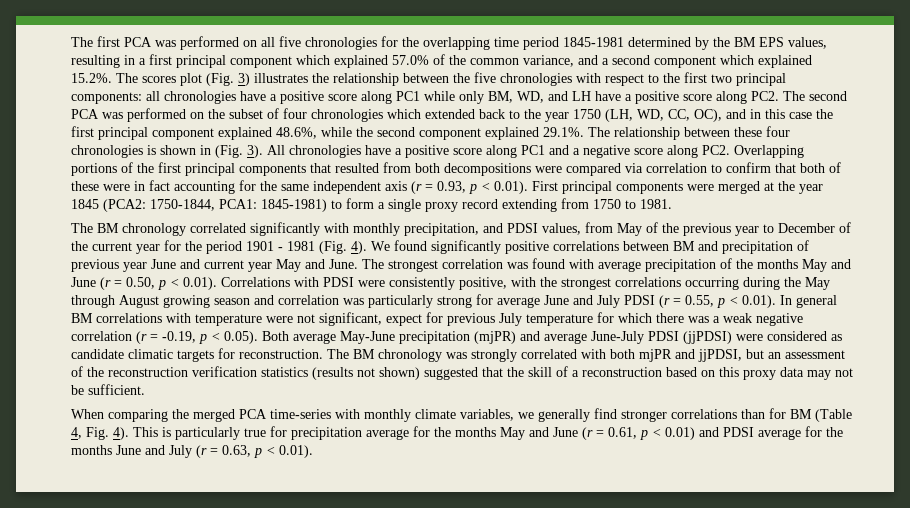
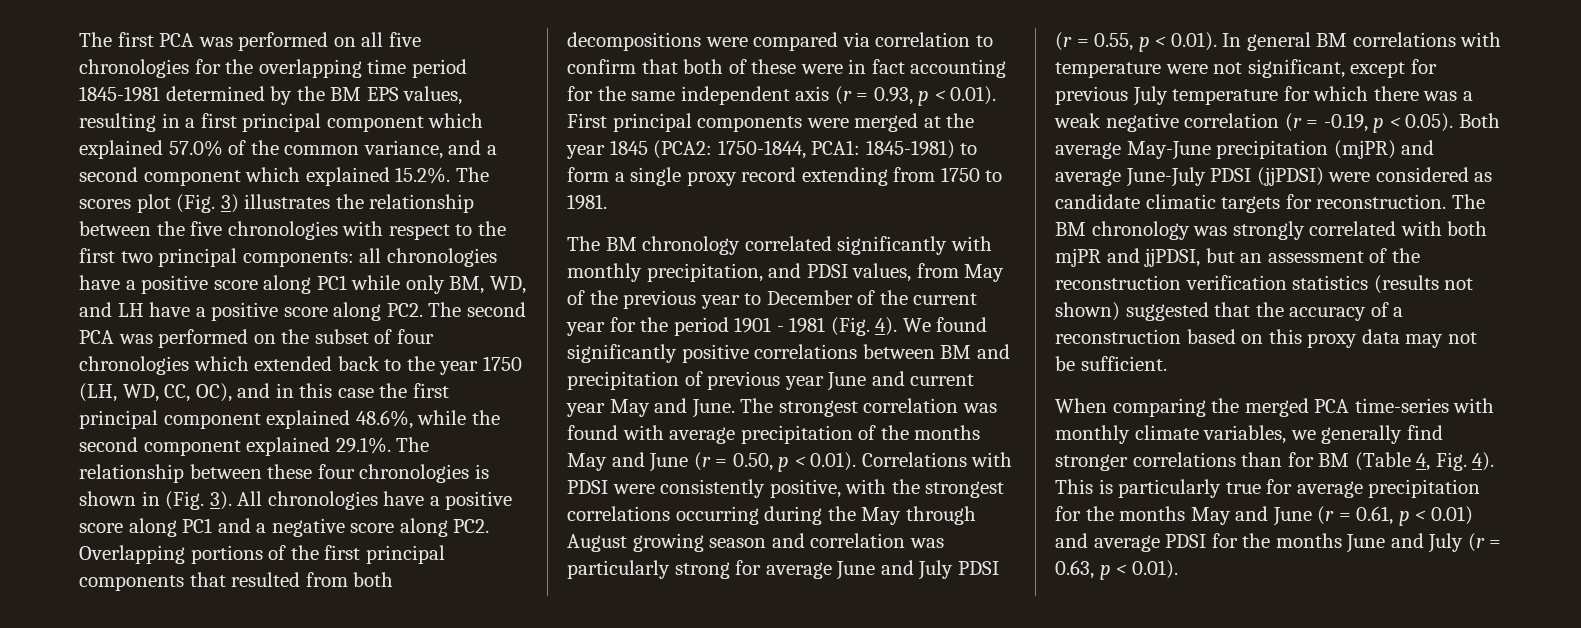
- The strongest correlation was found with average precipitation of the months May and June (r = 0.50, p < 0.01). Correlations with PDSI were consistently positive, with the strongest correlations occurring during the May through August growing season and correlation was particularly strong for average June and July PDSI (r = 0.55, p < 0.01). In general BM correlations with temperature were not significant, expect for previous July temperature for which there was a weak negative correlation (r = -0.19, p < 0.05). Both average May-June precipitation (mjPR) and average June-July PDSI (jjPDSI) were considered as candidate climatic targets for reconstruction.
+ The strongest correlation was found with average precipitation of the months May and June (r = 0.50, p < 0.01). Correlations with PDSI were consistently positive, with the strongest correlations occurring during the May through August growing season and correlation was particularly strong for average June and July PDSI (r = 0.55, p < 0.01). In general BM correlations with temperature were not significant, except for previous July temperature for which there was a weak negative correlation (r = -0.19, p < 0.05). Both average May-June precipitation (mjPR) and average June-July PDSI (jjPDSI) were considered as candidate climatic targets for reconstruction.
- The BM chronology was strongly correlated with both mjPR and jjPDSI, but an assessment of the reconstruction verification statistics (results not shown) suggested that the skill of a reconstruction based on this proxy data may not be sufficient.
+ The BM chronology was strongly correlated with both mjPR and jjPDSI, but an assessment of the reconstruction verification statistics (results not shown) suggested that the accuracy of a reconstruction based on this proxy data may not be sufficient.
- This is particularly true for precipitation average for the months May and June (r = 0.61, p < 0.01) and PDSI average for the months June and July (r = 0.63, p < 0.01).
+ This is particularly true for average precipitation for the months May and June (r = 0.61, p < 0.01) and average PDSI for the months June and July (r = 0.63, p < 0.01).

